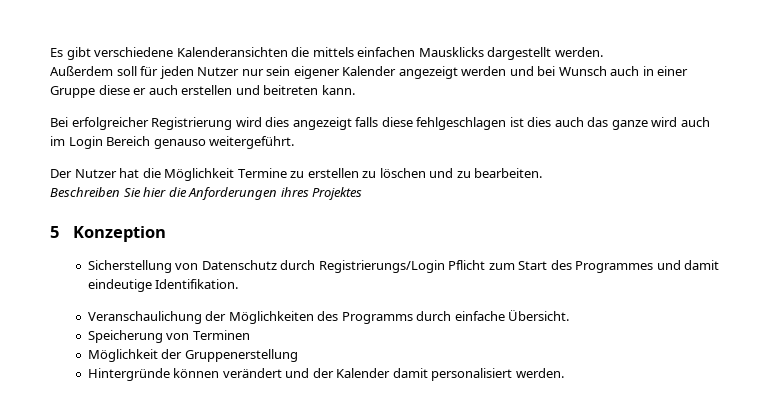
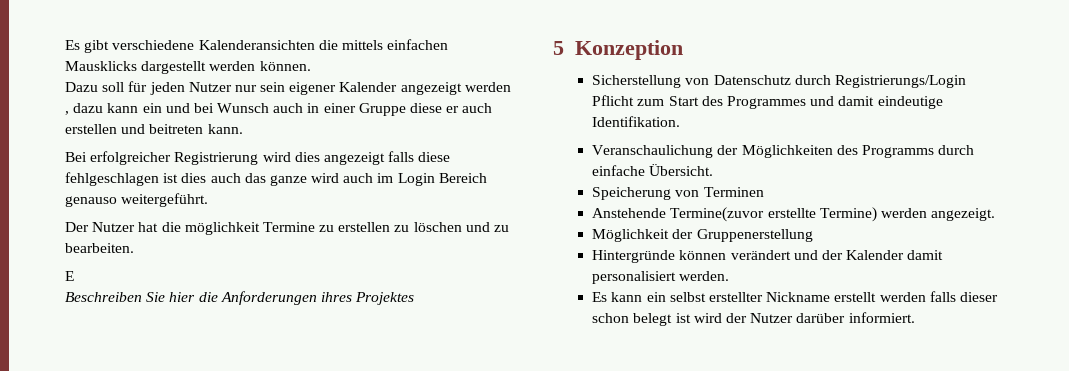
- Es gibt verschiedene Kalenderansichten die mittels einfachen Mausklicks dargestellt werden.
- Außerdem soll für jeden Nutzer nur sein eigener Kalender angezeigt werden und bei Wunsch auch in einer Gruppe diese er auch erstellen und beitreten kann.
+ Es gibt verschiedene Kalenderansichten die mittels einfachen Mausklicks dargestellt werden können.
+ Dazu soll für jeden Nutzer nur sein eigener Kalender angezeigt werden , dazu kann ein und bei Wunsch auch in einer Gruppe diese er auch erstellen und beitreten kann.
- Der Nutzer hat die Möglichkeit Termine zu erstellen zu löschen und zu bearbeiten.
+ Der Nutzer hat die möglichkeit Termine zu erstellen zu löschen und zu bearbeiten.
+ E
+ Anstehende Termine(zuvor erstellte Termine) werden angezeigt.
+ Es kann ein selbst erstellter Nickname erstellt werden falls dieser schon belegt ist wird der Nutzer darüber informiert.

